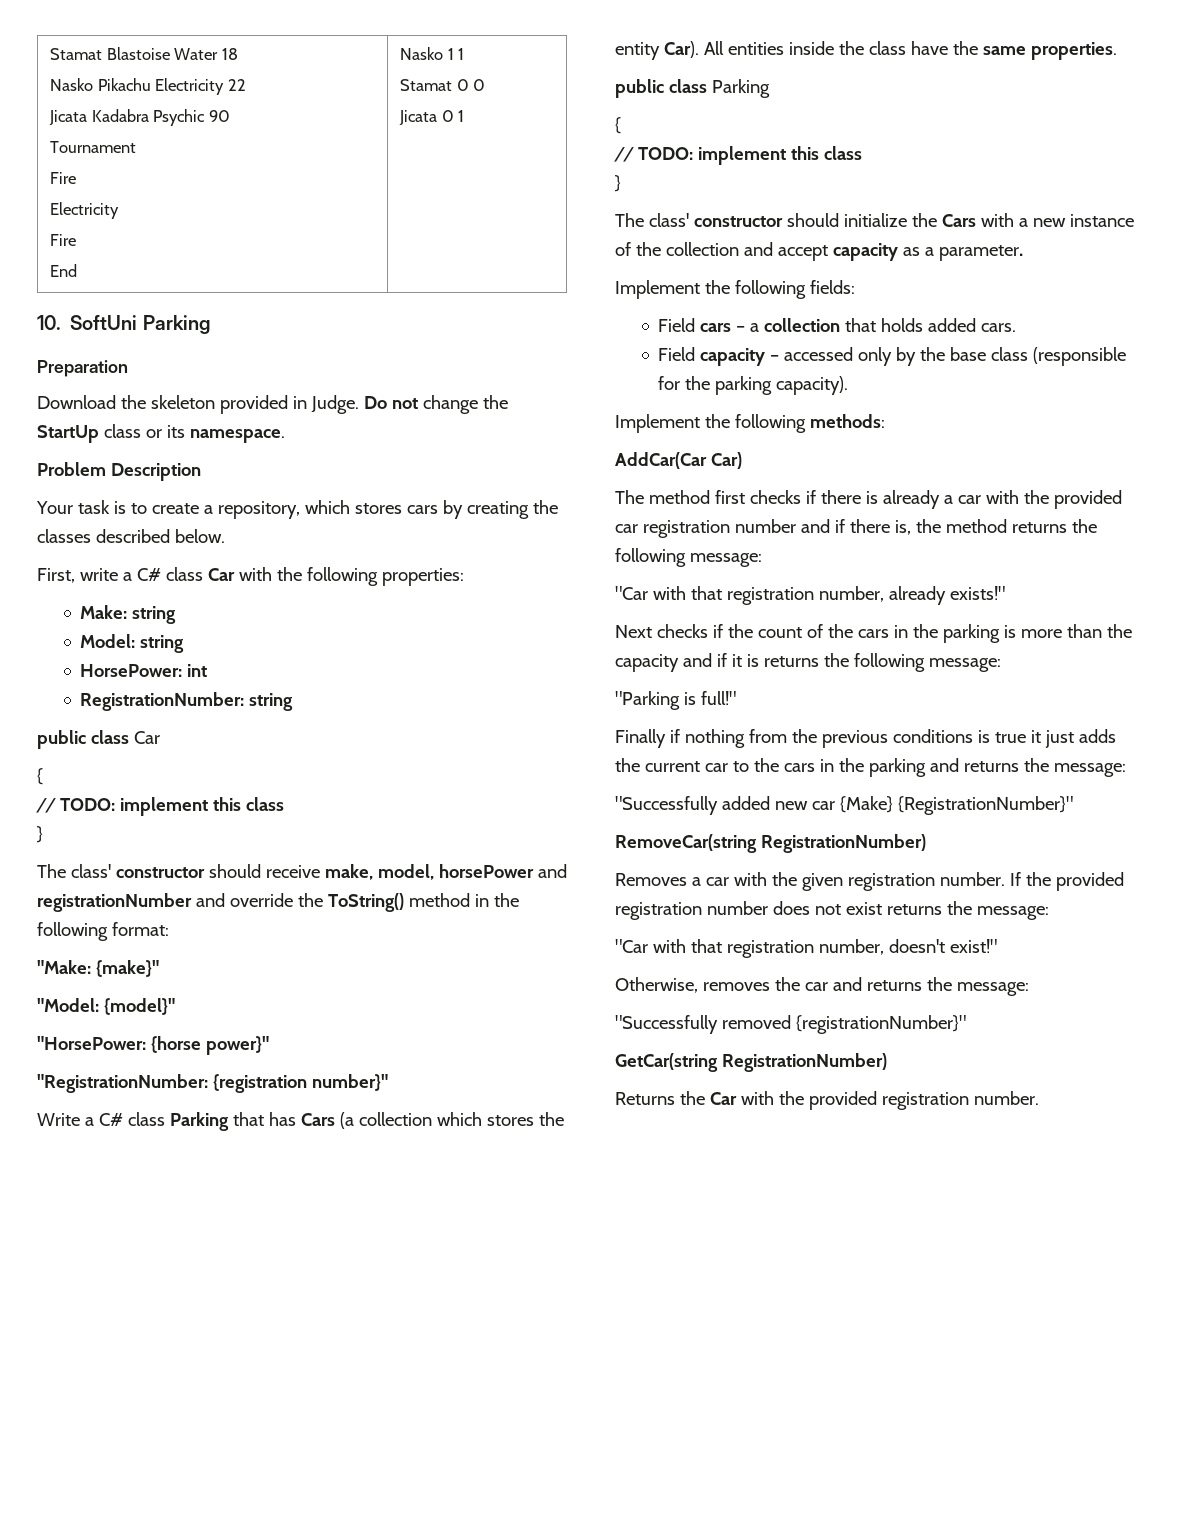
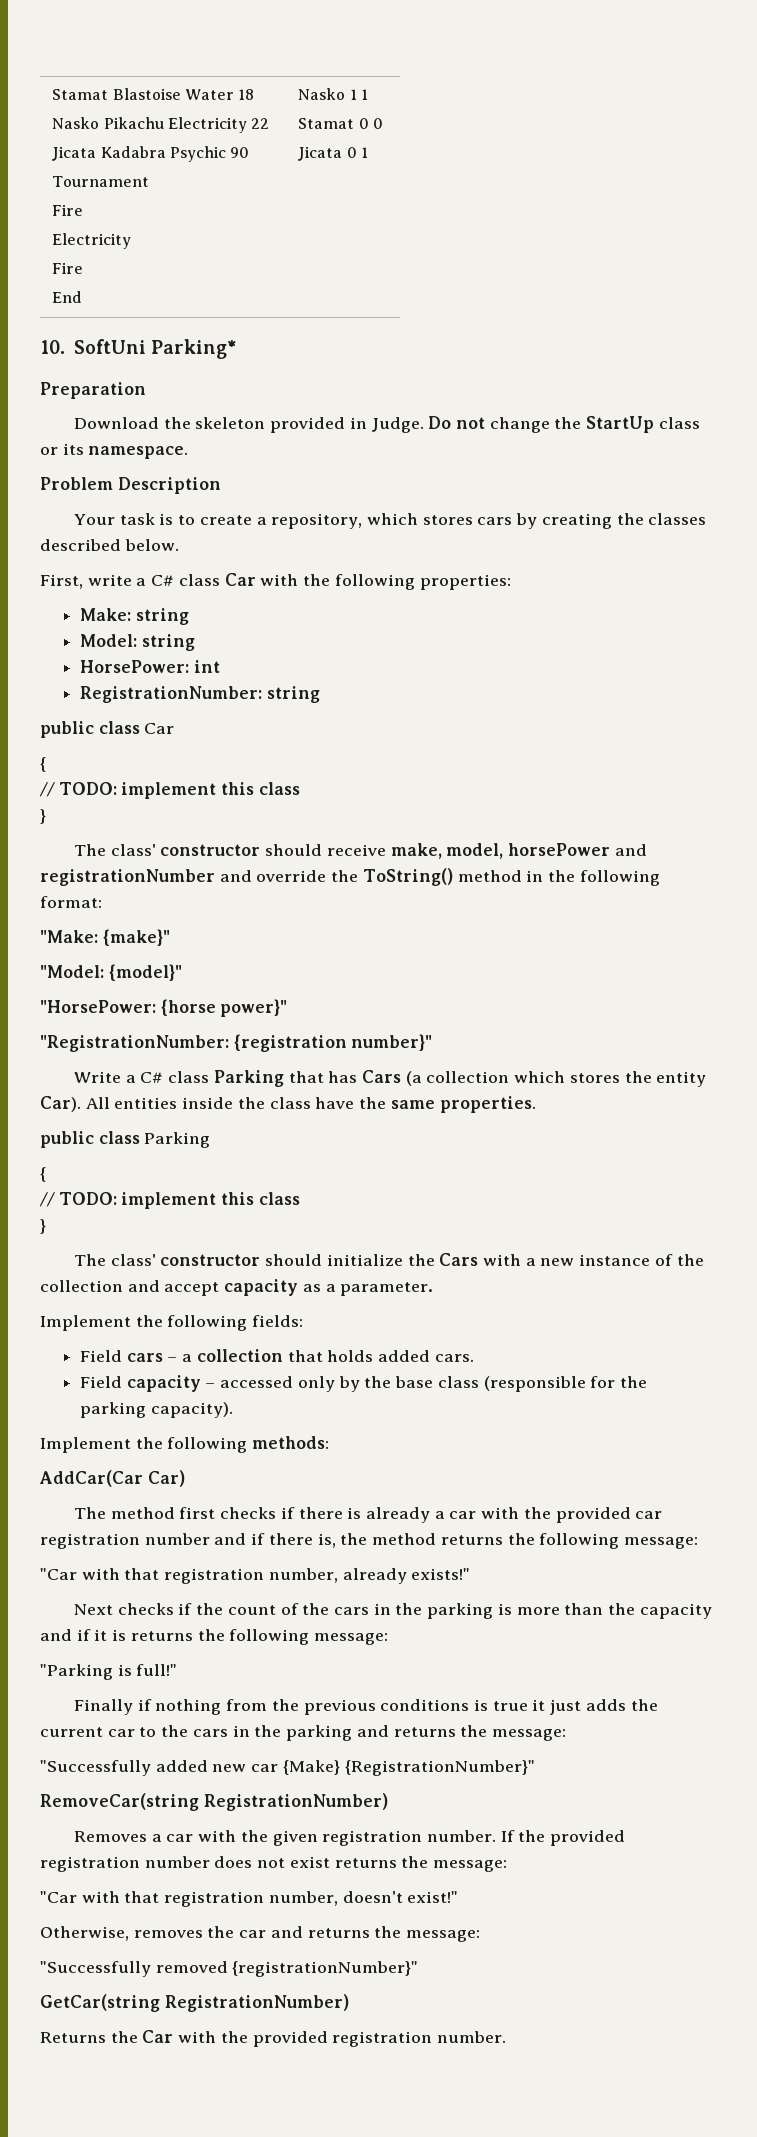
- 10. SoftUni Parking
+ 10. SoftUni Parking*

